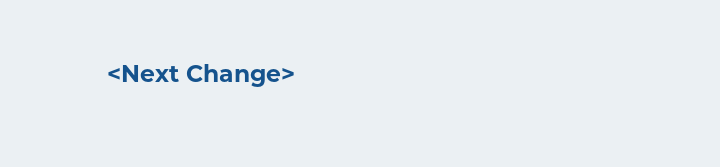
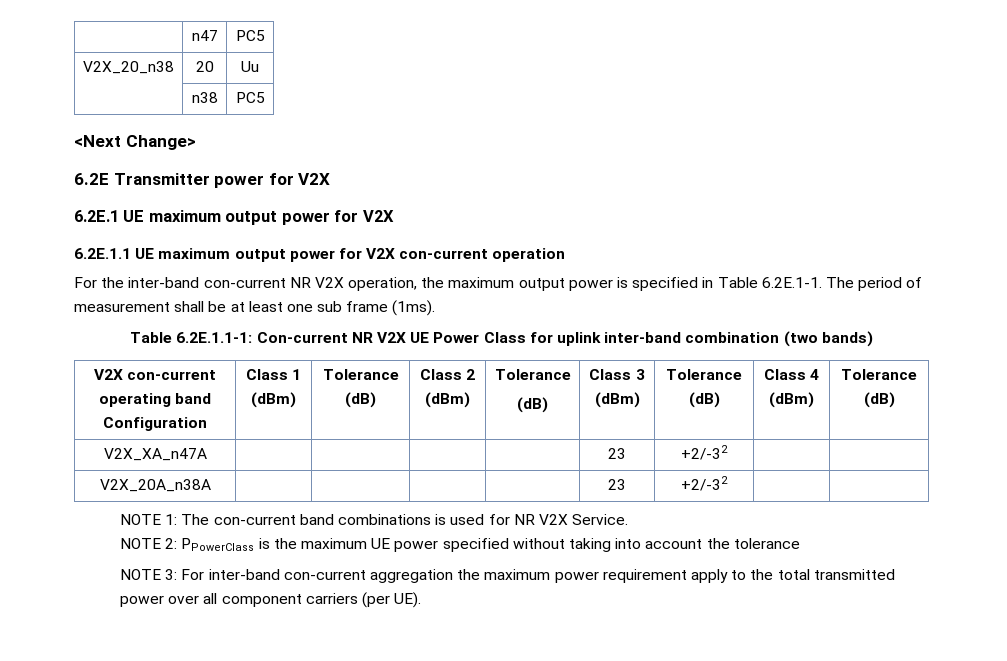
+ | n47 | PC5
+ V2X_20_n38 | 20 | Uu
+ | n38 | PC5
  <Next Change>
+ 6.2E Transmitter power for V2X
+ 6.2E.1 UE maximum output power for V2X
+ 6.2E.1.1 UE maximum output power for V2X con-current operation
+ For the inter-band con-current NR V2X operation, the maximum output power is specified in Table 6.2E.1-1. The period of measurement shall be at least one sub frame (1ms).
+ Table 6.2E.1.1-1: Con-current NR V2X UE Power Class for uplink inter-band combination (two bands)
+ V2X con-current operating band Configuration | Class 1 (dBm) | Tolerance (dB) | Class 2 (dBm) | Tolerance
+ (dB) | Class 3 (dBm) | Tolerance (dB) | Class 4 (dBm) | Tolerance (dB)
+ V2X_XA_n47A | | | | | 23 | +2/-32 | |
+ V2X_20A_n38A | | | | | 23 | +2/-32 | |
+ NOTE 1: The con-current band combinations is used for NR V2X Service.
+ NOTE 2: PPowerClass is the maximum UE power specified without taking into account the tolerance
+ NOTE 3: For inter-band con-current aggregation the maximum power requirement apply to the total transmitted power over all component carriers (per UE).

